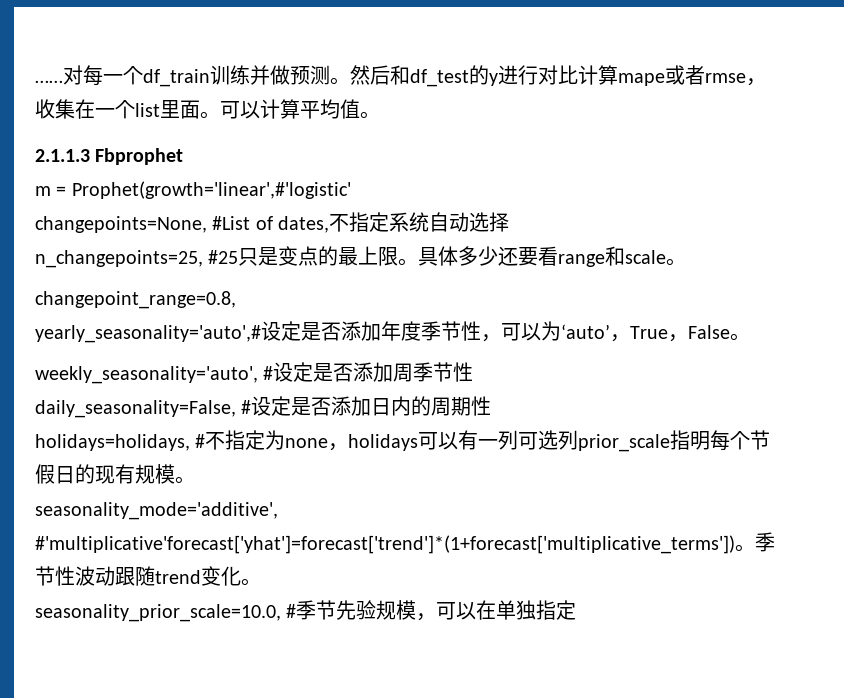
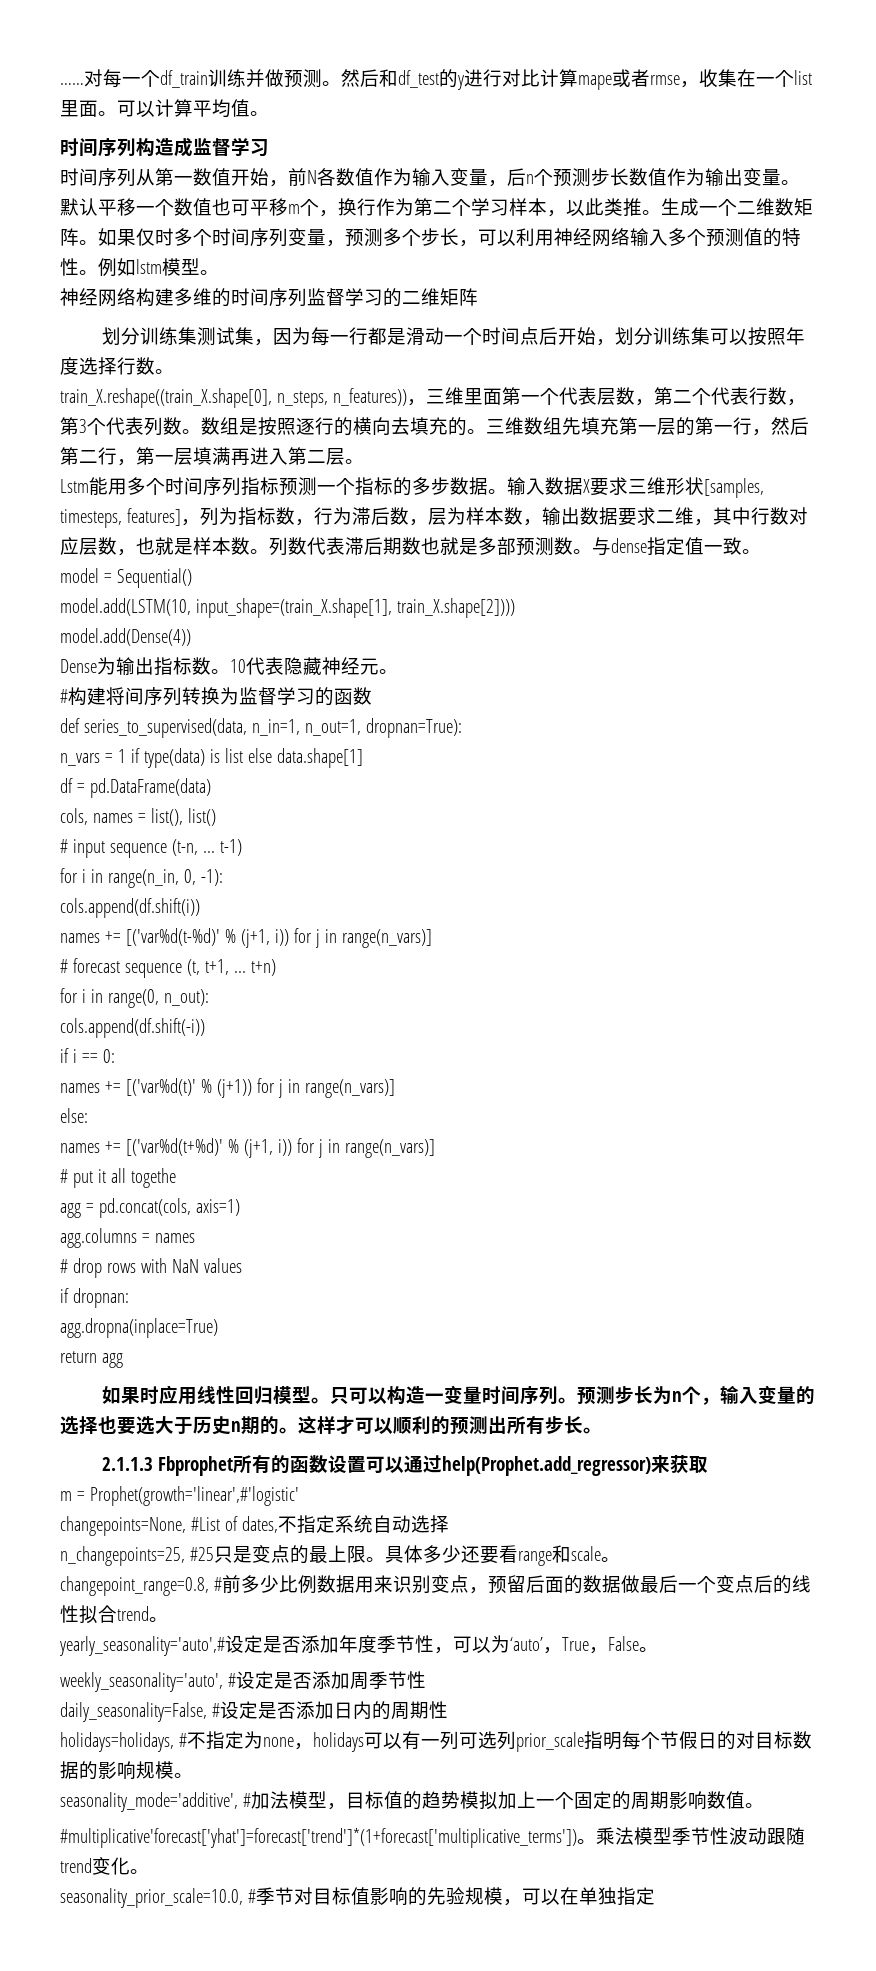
- 2.1.1.3 Fbprophet
+ 时间序列构造成监督学习
+ 时间序列从第一数值开始，前N各数值作为输入变量，后n个预测步长数值作为输出变量。默认平移一个数值也可平移m个，换行作为第二个学习样本，以此类推。生成一个二维数矩阵。如果仅时多个时间序列变量，预测多个步长，可以利用神经网络输入多个预测值的特性。例如lstm模型。
+ 神经网络构建多维的时间序列监督学习的二维矩阵
+ 划分训练集测试集，因为每一行都是滑动一个时间点后开始，划分训练集可以按照年度选择行数。
+ train_X.reshape((train_X.shape[0], n_steps, n_features))，三维里面第一个代表层数，第二个代表行数，第3个代表列数。数组是按照逐行的横向去填充的。三维数组先填充第一层的第一行，然后第二行，第一层填满再进入第二层。
+ Lstm能用多个时间序列指标预测一个指标的多步数据。输入数据X要求三维形状[samples, timesteps, features]，列为指标数，行为滞后数，层为样本数，输出数据要求二维，其中行数对应层数，也就是样本数。列数代表滞后期数也就是多部预测数。与dense指定值一致。
+ model = Sequential()
+ model.add(LSTM(10, input_shape=(train_X.shape[1], train_X.shape[2])))
+ model.add(Dense(4))
+ Dense为输出指标数。10代表隐藏神经元。
+ #构建将间序列转换为监督学习的函数
+ def series_to_supervised(data, n_in=1, n_out=1, dropnan=True):
+ n_vars = 1 if type(data) is list else data.shape[1]
+ df = pd.DataFrame(data)
+ cols, names = list(), list()
+ # input sequence (t-n, ... t-1)
+ for i in range(n_in, 0, -1):
+ cols.append(df.shift(i))
+ names += [('var%d(t-%d)' % (j+1, i)) for j in range(n_vars)]
+ # forecast sequence (t, t+1, ... t+n)
+ for i in range(0, n_out):
+ cols.append(df.shift(-i))
+ if i == 0:
+ names += [('var%d(t)' % (j+1)) for j in range(n_vars)]
+ else:
+ names += [('var%d(t+%d)' % (j+1, i)) for j in range(n_vars)]
+ # put it all togethe
+ agg = pd.concat(cols, axis=1)
+ agg.columns = names
+ # drop rows with NaN values
+ if dropnan:
+ agg.dropna(inplace=True)
+ return agg
+ 如果时应用线性回归模型。只可以构造一变量时间序列。预测步长为n个，输入变量的选择也要选大于历史n期的。这样才可以顺利的预测出所有步长。
+ 2.1.1.3 Fbprophet所有的函数设置可以通过help(Prophet.add_regressor)来获取
- changepoint_range=0.8,
+ changepoint_range=0.8, #前多少比例数据用来识别变点，预留后面的数据做最后一个变点后的线性拟合trend。
- holidays=holidays, #不指定为none，holidays可以有一列可选列prior_scale指明每个节假日的现有规模。
+ holidays=holidays, #不指定为none，holidays可以有一列可选列prior_scale指明每个节假日的对目标数据的影响规模。
- seasonality_mode='additive', #'multiplicative'forecast['yhat']=forecast['trend']*(1+forecast['multiplicative_terms'])。季节性波动跟随trend变化。
+ seasonality_mode='additive', #加法模型，目标值的趋势模拟加上一个固定的周期影响数值。
+ #multiplicative'forecast['yhat']=forecast['trend']*(1+forecast['multiplicative_terms'])。乘法模型季节性波动跟随trend变化。
- seasonality_prior_scale=10.0, #季节先验规模，可以在单独指定
+ seasonality_prior_scale=10.0, #季节对目标值影响的先验规模，可以在单独指定

